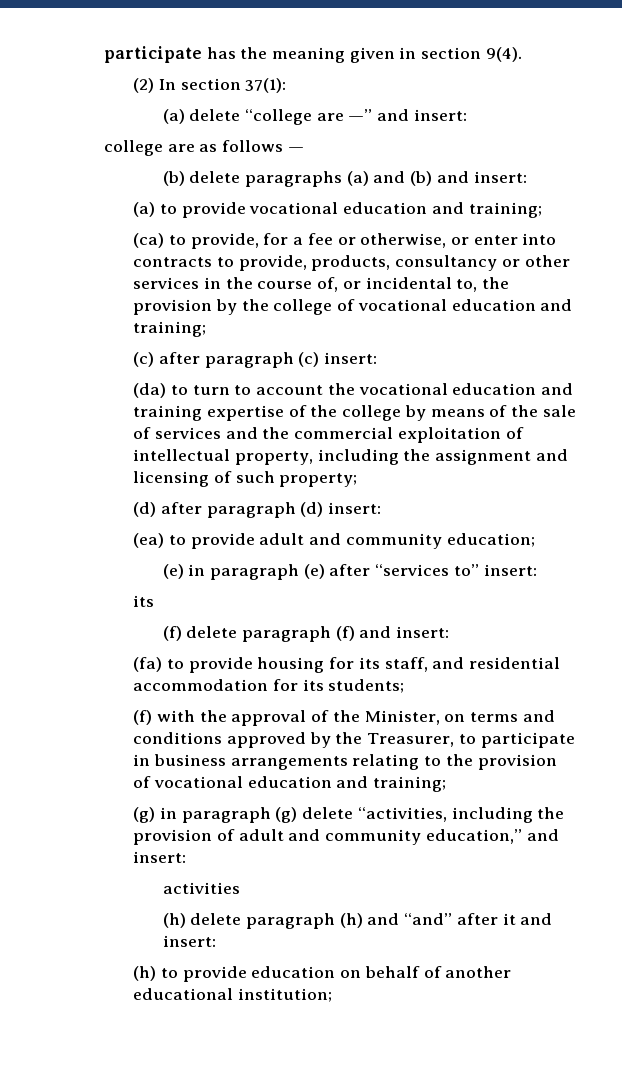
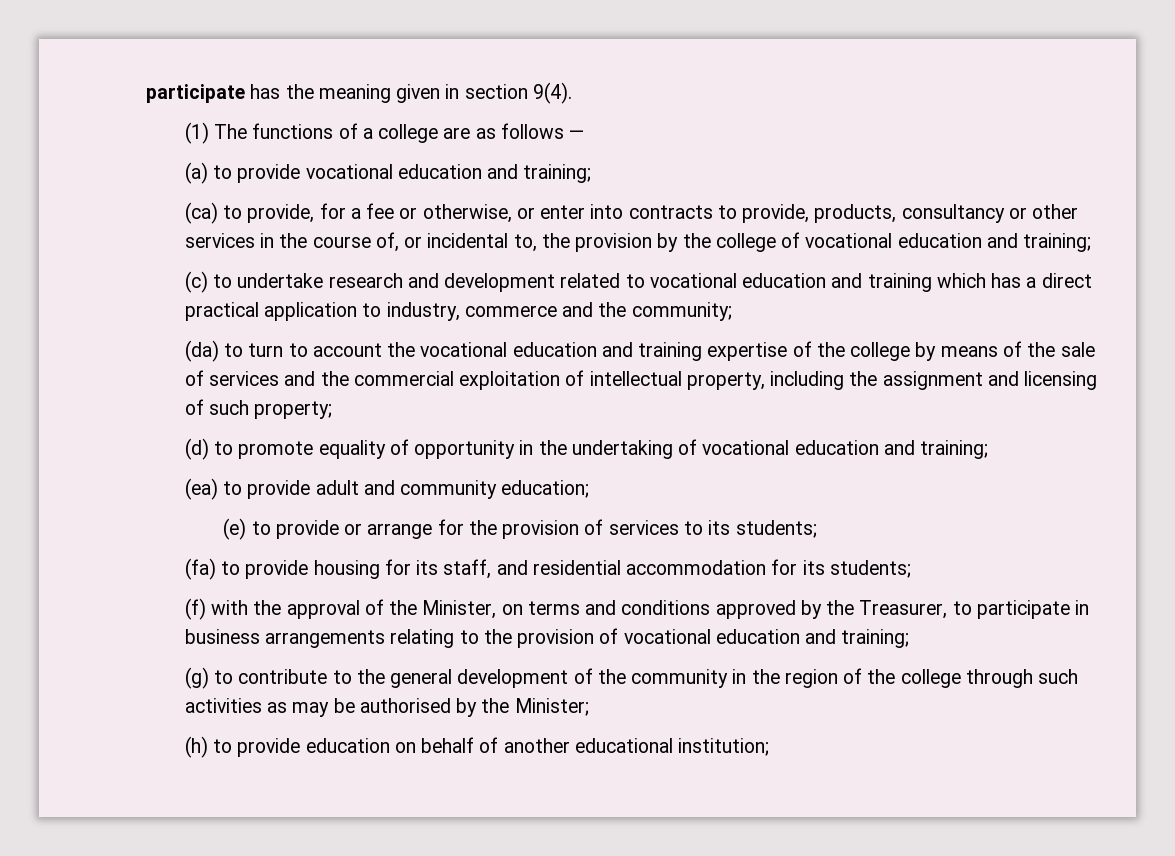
- (2) In section 37(1):
- (a) delete “college are —” and insert:
- college are as follows —
+ (1) The functions of a college are as follows —
- (b) delete paragraphs (a) and (b) and insert:
- (c) after paragraph (c) insert:
+ (c) to undertake research and development related to vocational education and training which has a direct practical application to industry, commerce and the community;
- (d) after paragraph (d) insert:
+ (d) to promote equality of opportunity in the undertaking of vocational education and training;
- (e) in paragraph (e) after “services to” insert:
- its
- (f) delete paragraph (f) and insert:
+ (e) to provide or arrange for the provision of services to its students;
- (g) in paragraph (g) delete “activities, including the provision of adult and community education,” and insert:
- activities
- (h) delete paragraph (h) and “and” after it and insert:
+ (g) to contribute to the general development of the community in the region of the college through such activities as may be authorised by the Minister;

